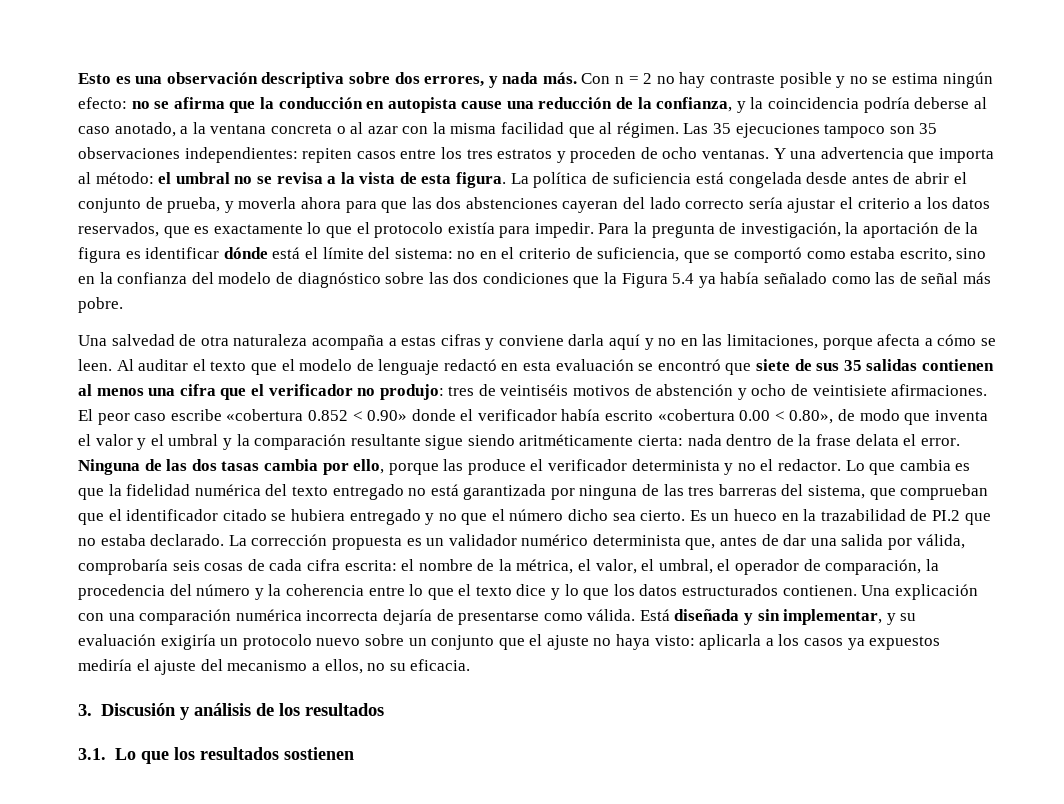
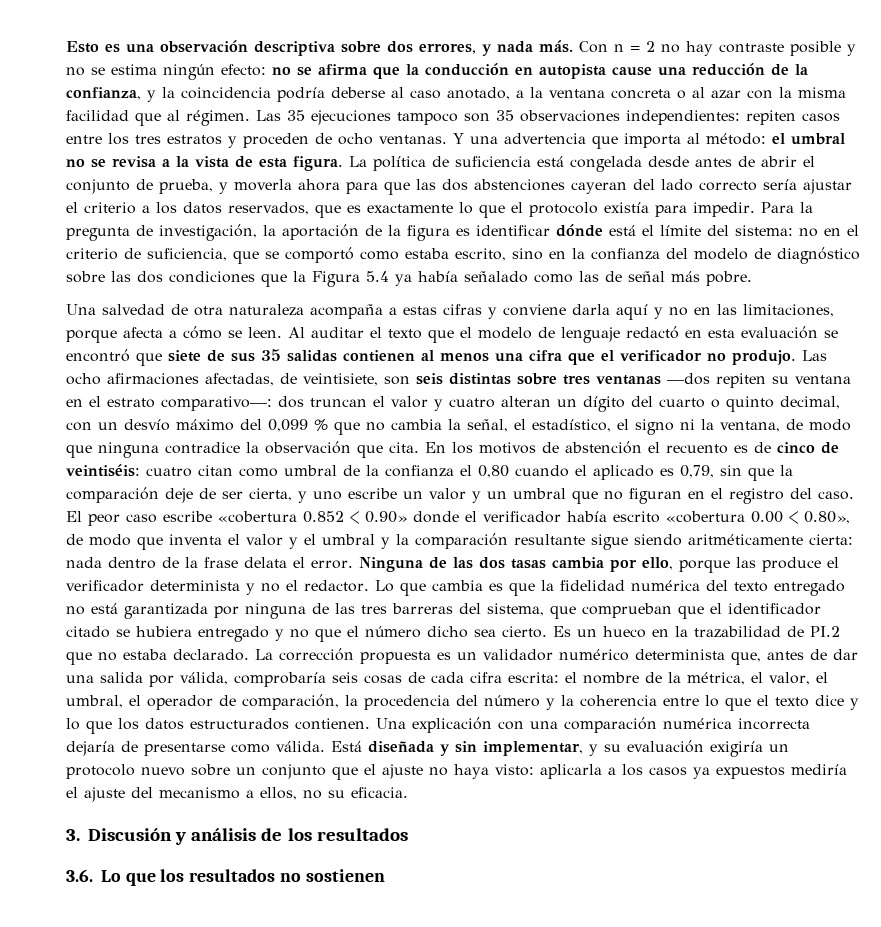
- Al auditar el texto que el modelo de lenguaje redactó en esta evaluación se encontró que siete de sus 35 salidas contienen al menos una cifra que el verificador no produjo: tres de veintiséis motivos de abstención y ocho de veintisiete afirmaciones.
+ Al auditar el texto que el modelo de lenguaje redactó en esta evaluación se encontró que siete de sus 35 salidas contienen al menos una cifra que el verificador no produjo. Las ocho afirmaciones afectadas, de veintisiete, son seis distintas sobre tres ventanas —dos repiten su ventana en el estrato comparativo—: dos truncan el valor y cuatro alteran un dígito del cuarto o quinto decimal, con un desvío máximo del 0,099 % que no cambia la señal, el estadístico, el signo ni la ventana, de modo que ninguna contradice la observación que cita. En los motivos de abstención el recuento es de cinco de veintiséis: cuatro citan como umbral de la confianza el 0,80 cuando el aplicado es 0,79, sin que la comparación deje de ser cierta, y uno escribe un valor y un umbral que no figuran en el registro del caso.
- 3.1. Lo que los resultados sostienen
+ 3.6. Lo que los resultados no sostienen

